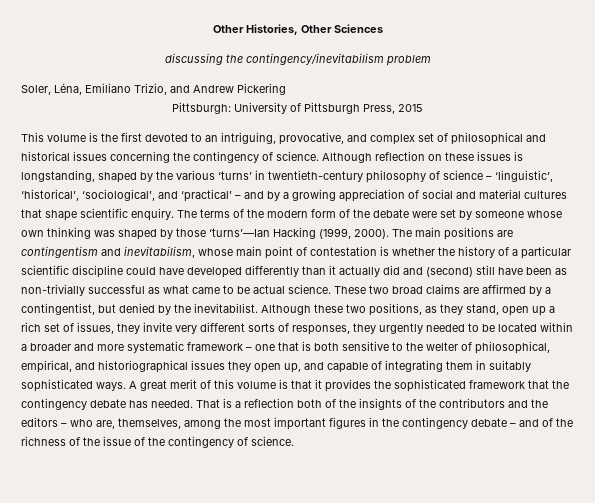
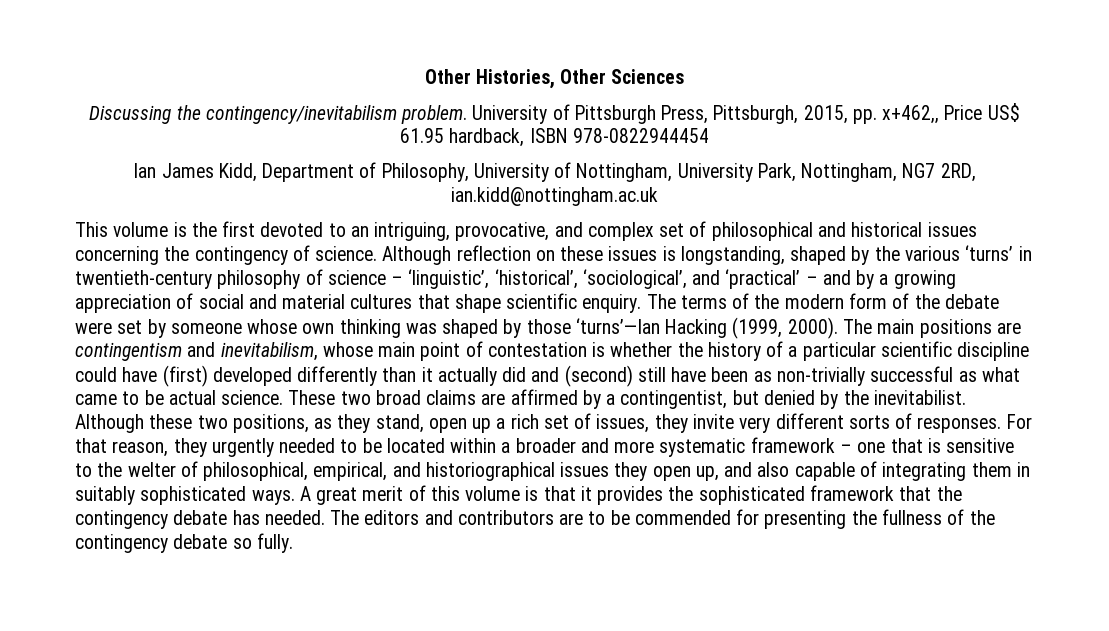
- discussing the contingency/inevitabilism problem
- Soler, Léna, Emiliano Trizio, and Andrew Pickering
- Pittsburgh: University of Pittsburgh Press, 2015
+ Discussing the contingency/inevitabilism problem. University of Pittsburgh Press, Pittsburgh, 2015, pp. x+462,, Price US$ 61.95 hardback, ISBN 978-0822944454
+ Ian James Kidd, Department of Philosophy, University of Nottingham, University Park, Nottingham, NG7 2RD, ian.kidd@nottingham.ac.uk
- The main positions are contingentism and inevitabilism, whose main point of contestation is whether the history of a particular scientific discipline could have developed differently than it actually did and (second) still have been as non-trivially successful as what came to be actual science.
+ The main positions are contingentism and inevitabilism, whose main point of contestation is whether the history of a particular scientific discipline could have (first) developed differently than it actually did and (second) still have been as non-trivially successful as what came to be actual science.
- Although these two positions, as they stand, open up a rich set of issues, they invite very different sorts of responses, they urgently needed to be located within a broader and more systematic framework – one that is both sensitive to the welter of philosophical, empirical, and historiographical issues they open up, and capable of integrating them in suitably sophisticated ways.
+ Although these two positions, as they stand, open up a rich set of issues, they invite very different sorts of responses. For that reason, they urgently needed to be located within a broader and more systematic framework – one that is sensitive to the welter of philosophical, empirical, and historiographical issues they open up, and also capable of integrating them in suitably sophisticated ways.
- That is a reflection both of the insights of the contributors and the editors – who are, themselves, among the most important figures in the contingency debate – and of the richness of the issue of the contingency of science.
+ The editors and contributors are to be commended for presenting the fullness of the contingency debate so fully.

